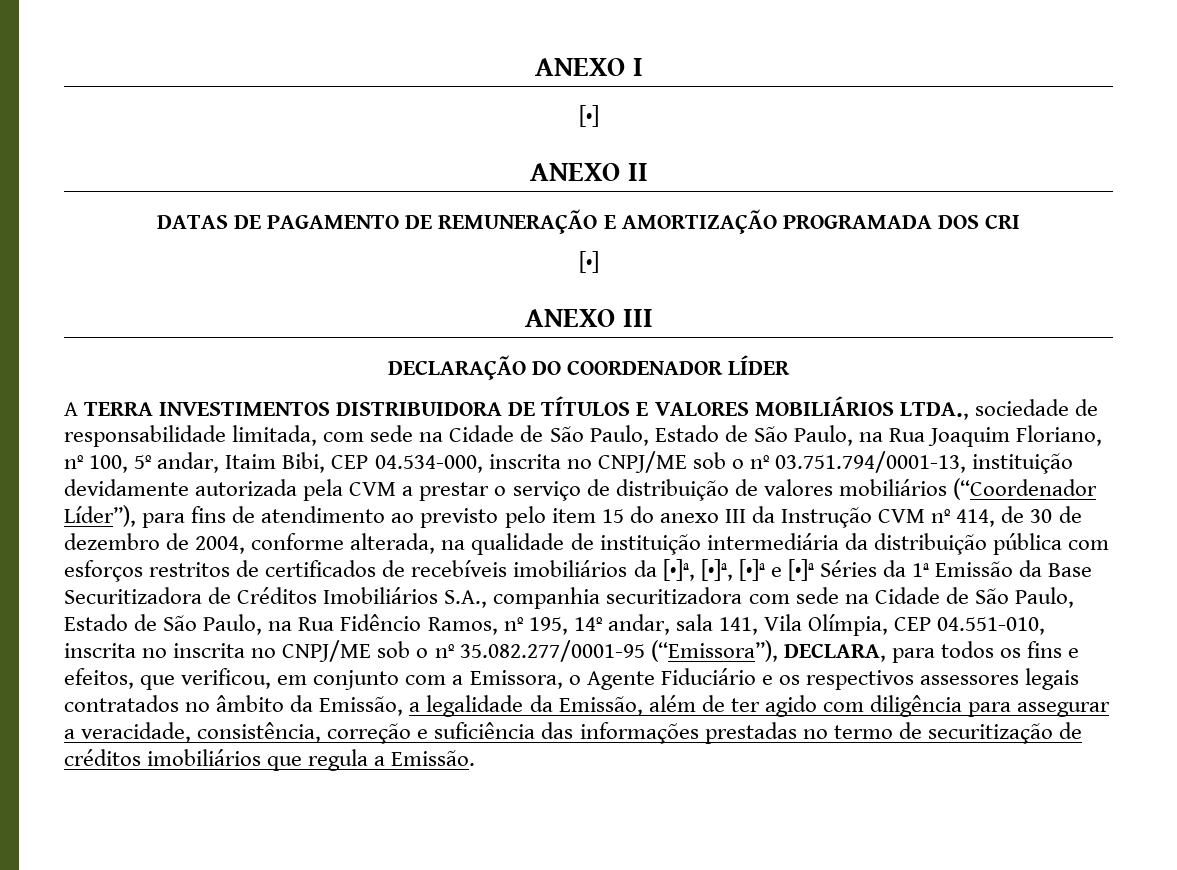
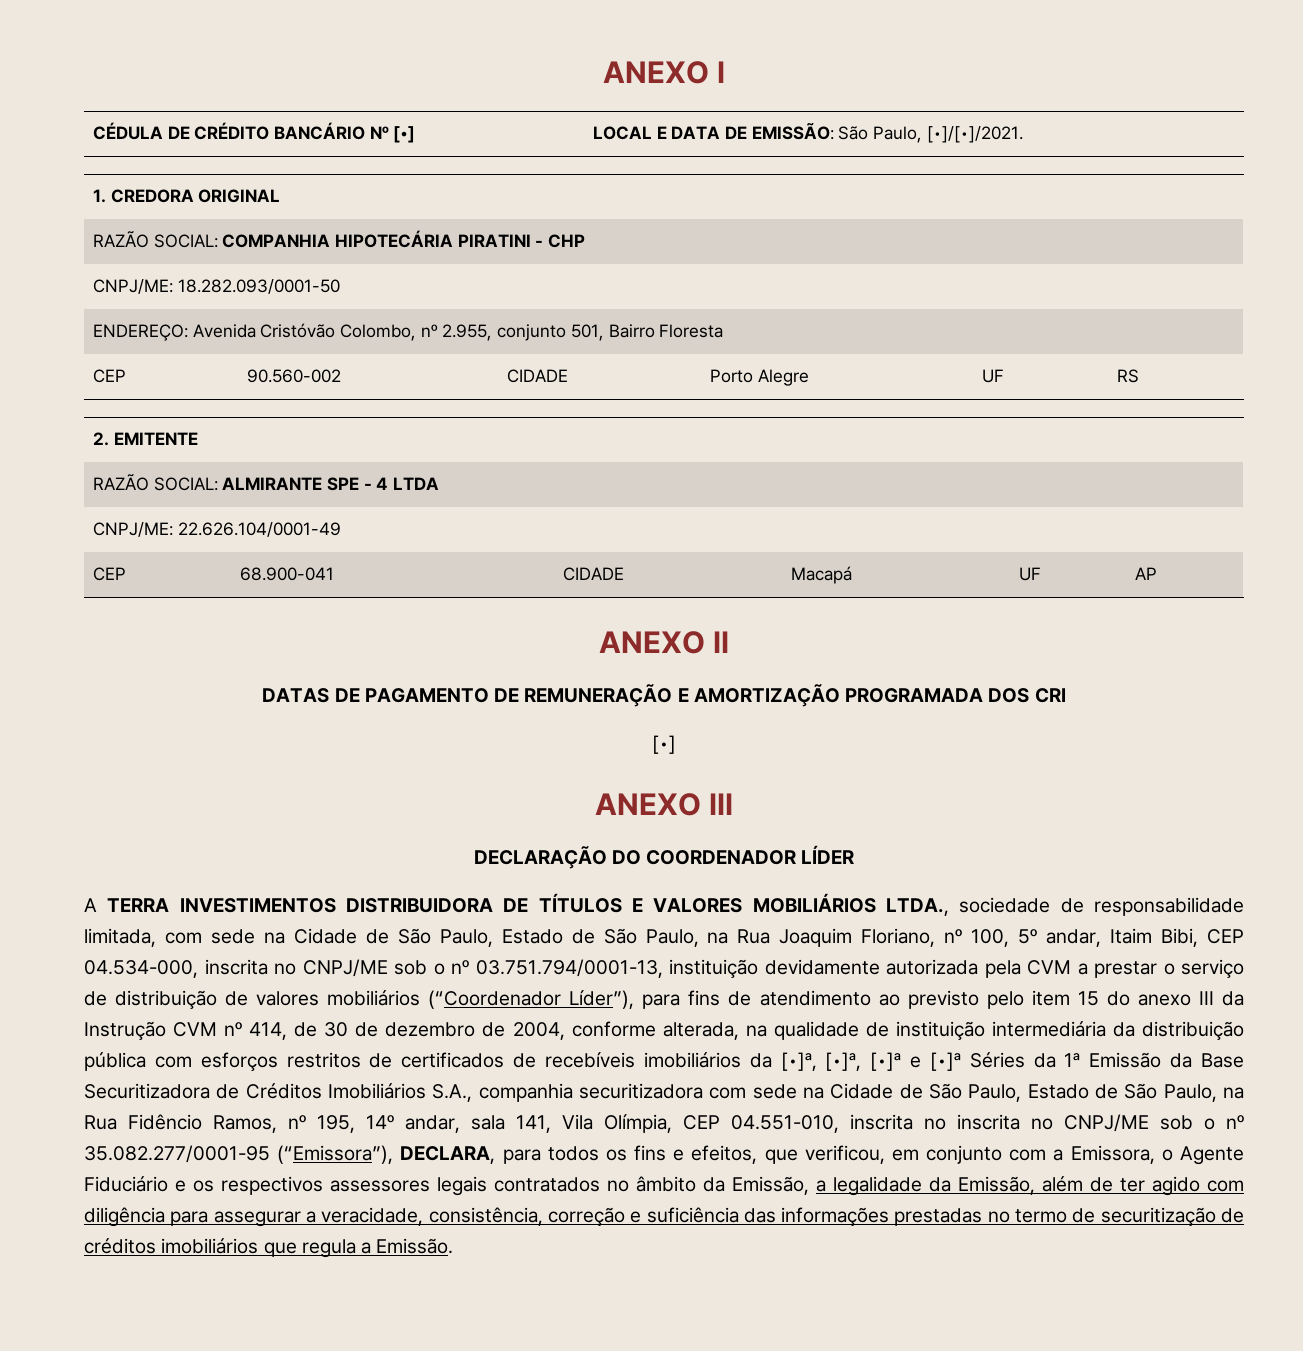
  ANEXO I
- [•]
+ CÉDULA DE CRÉDITO BANCÁRIO Nº [•] | LOCAL E DATA DE EMISSÃO: São Paulo, [•]/[•]/2021.
+ 1. CREDORA ORIGINAL
+ RAZÃO SOCIAL: COMPANHIA HIPOTECÁRIA PIRATINI - CHP
+ CNPJ/ME: 18.282.093/0001-50
+ ENDEREÇO: Avenida Cristóvão Colombo, nº 2.955, conjunto 501, Bairro Floresta
+ CEP | 90.560-002 | CIDADE | Porto Alegre | UF | RS
+ 2. EMITENTE
+ RAZÃO SOCIAL: ALMIRANTE SPE - 4 LTDA
+ CNPJ/ME: 22.626.104/0001-49
+ CEP | 68.900-041 | CIDADE | Macapá | UF | AP

